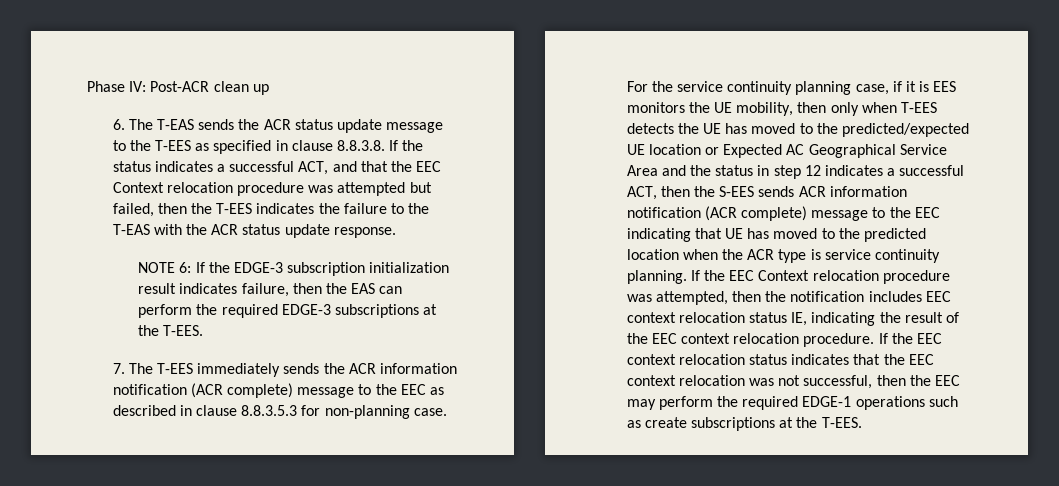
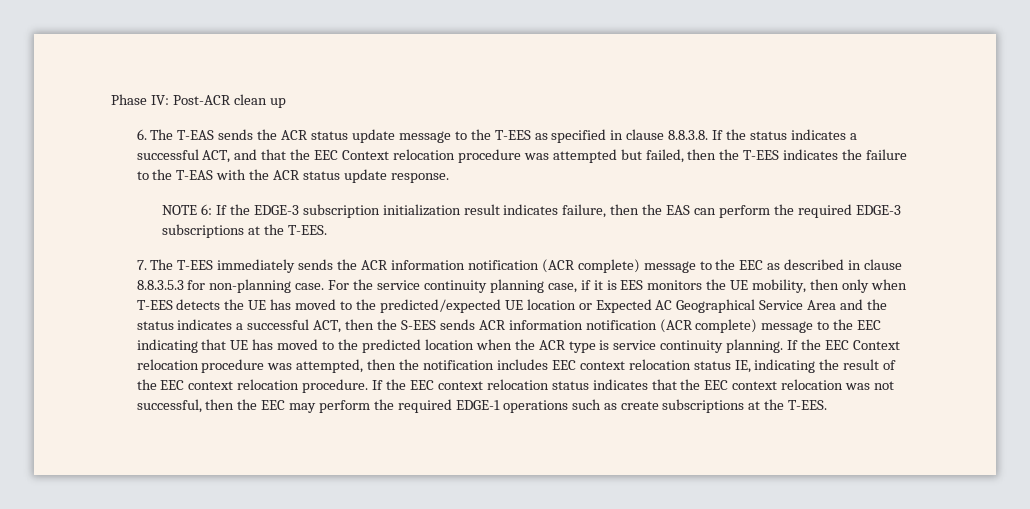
- For the service continuity planning case, if it is EES monitors the UE mobility, then only when T-EES detects the UE has moved to the predicted/expected UE location or Expected AC Geographical Service Area and the status in step 12 indicates a successful ACT, then the S-EES sends ACR information notification (ACR complete) message to the EEC indicating that UE has moved to the predicted location when the ACR type is service continuity planning.
+ For the service continuity planning case, if it is EES monitors the UE mobility, then only when T-EES detects the UE has moved to the predicted/expected UE location or Expected AC Geographical Service Area and the status indicates a successful ACT, then the S-EES sends ACR information notification (ACR complete) message to the EEC indicating that UE has moved to the predicted location when the ACR type is service continuity planning.

